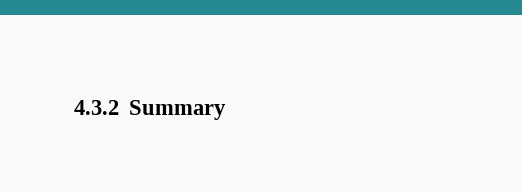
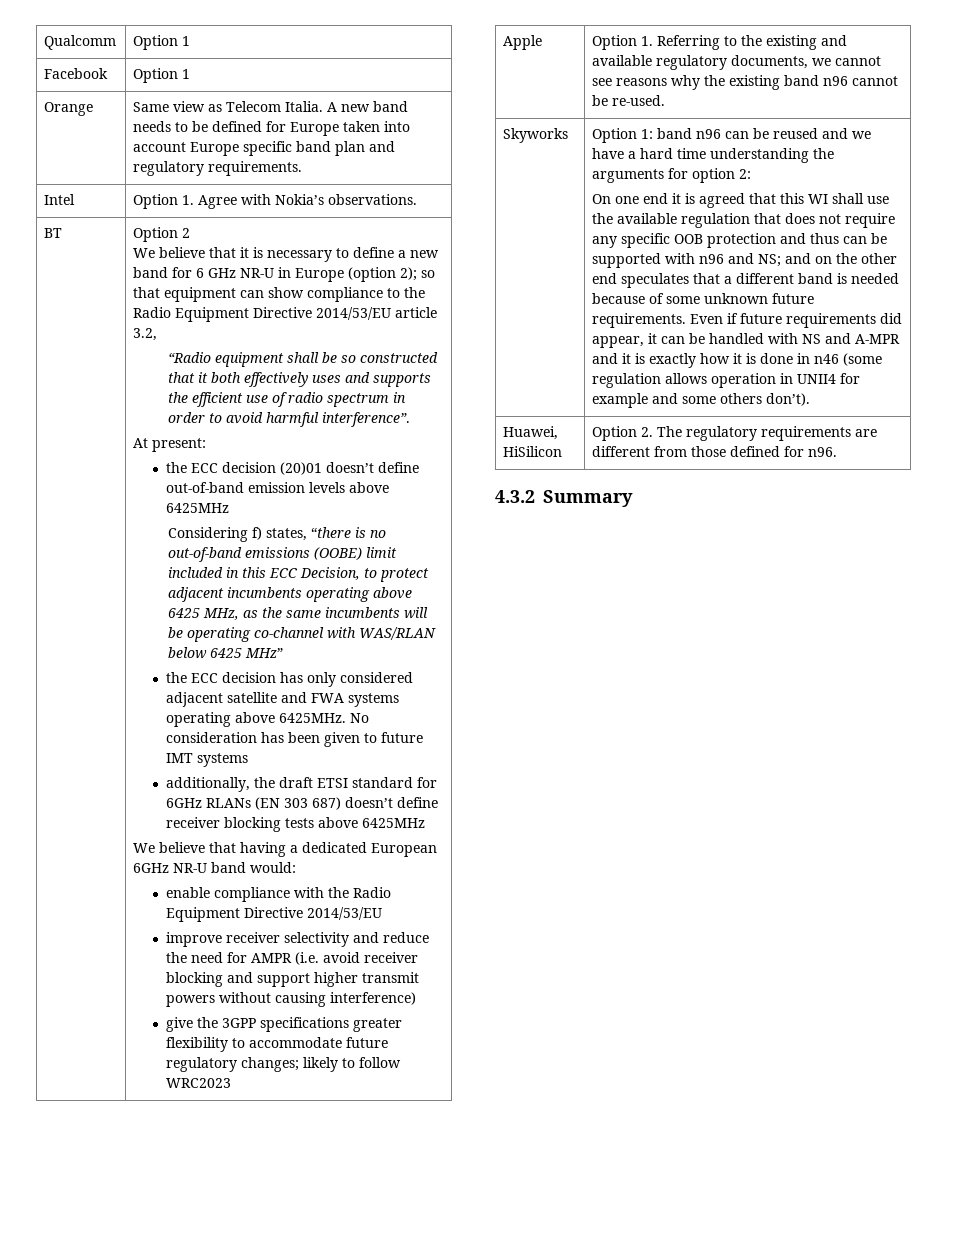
+ Qualcomm | Option 1
+ Facebook | Option 1
+ Orange | Same view as Telecom Italia. A new band needs to be defined for Europe taken into account Europe specific band plan and regulatory requirements.
+ Intel | Option 1. Agree with Nokia’s observations.
+ BT | Option 2
+ We believe that it is necessary to define a new band for 6 GHz NR-U in Europe (option 2); so that equipment can show compliance to the Radio Equipment Directive 2014/53/EU article 3.2,
+ “Radio equipment shall be so constructed that it both effectively uses and supports the efficient use of radio spectrum in order to avoid harmful interference”.
+ At present:
+ the ECC decision (20)01 doesn’t define out-of-band emission levels above 6425MHz
+ Considering f) states, “there is no out-of-band emissions (OOBE) limit included in this ECC Decision, to protect adjacent incumbents operating above 6425 MHz, as the same incumbents will be operating co-channel with WAS/RLAN below 6425 MHz”
+ the ECC decision has only considered adjacent satellite and FWA systems operating above 6425MHz. No consideration has been given to future IMT systems
+ additionally, the draft ETSI standard for 6GHz RLANs (EN 303 687) doesn’t define receiver blocking tests above 6425MHz
+ We believe that having a dedicated European 6GHz NR-U band would:
+ enable compliance with the Radio Equipment Directive 2014/53/EU
+ improve receiver selectivity and reduce the need for AMPR (i.e. avoid receiver blocking and support higher transmit powers without causing interference)
+ give the 3GPP specifications greater flexibility to accommodate future regulatory changes; likely to follow WRC2023
+ Apple | Option 1. Referring to the existing and available regulatory documents, we cannot see reasons why the existing band n96 cannot be re-used.
+ Skyworks | Option 1: band n96 can be reused and we have a hard time understanding the arguments for option 2:
+ On one end it is agreed that this WI shall use the available regulation that does not require any specific OOB protection and thus can be supported with n96 and NS; and on the other end speculates that a different band is needed because of some unknown future requirements. Even if future requirements did appear, it can be handled with NS and A-MPR and it is exactly how it is done in n46 (some regulation allows operation in UNII4 for example and some others don’t).
+ Huawei, HiSilicon | Option 2. The regulatory requirements are different from those defined for n96.

